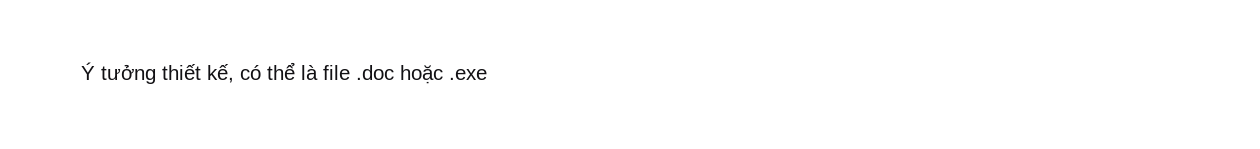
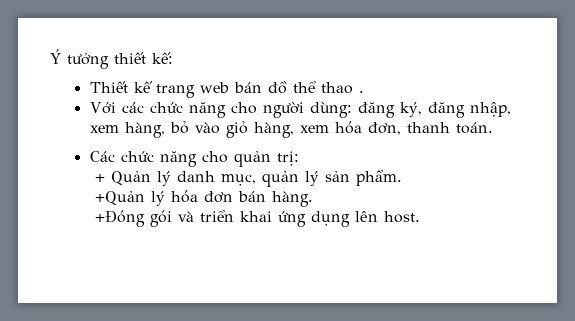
- Ý tưởng thiết kế, có thể là file .doc hoặc .exe
+ Ý tưởng thiết kế:
+ Thiết kế trang web bán đồ thể thao .
+ Với các chức năng cho người dùng: đăng ký, đăng nhập, xem hàng, bỏ vào giỏ hàng, xem hóa đơn, thanh toán.
+ Các chức năng cho quản trị:
+ + Quản lý danh mục, quản lý sản phẩm.
+ +Quản lý hóa đơn bán hàng.
+ +Đóng gói và triển khai ứng dụng lên host.

